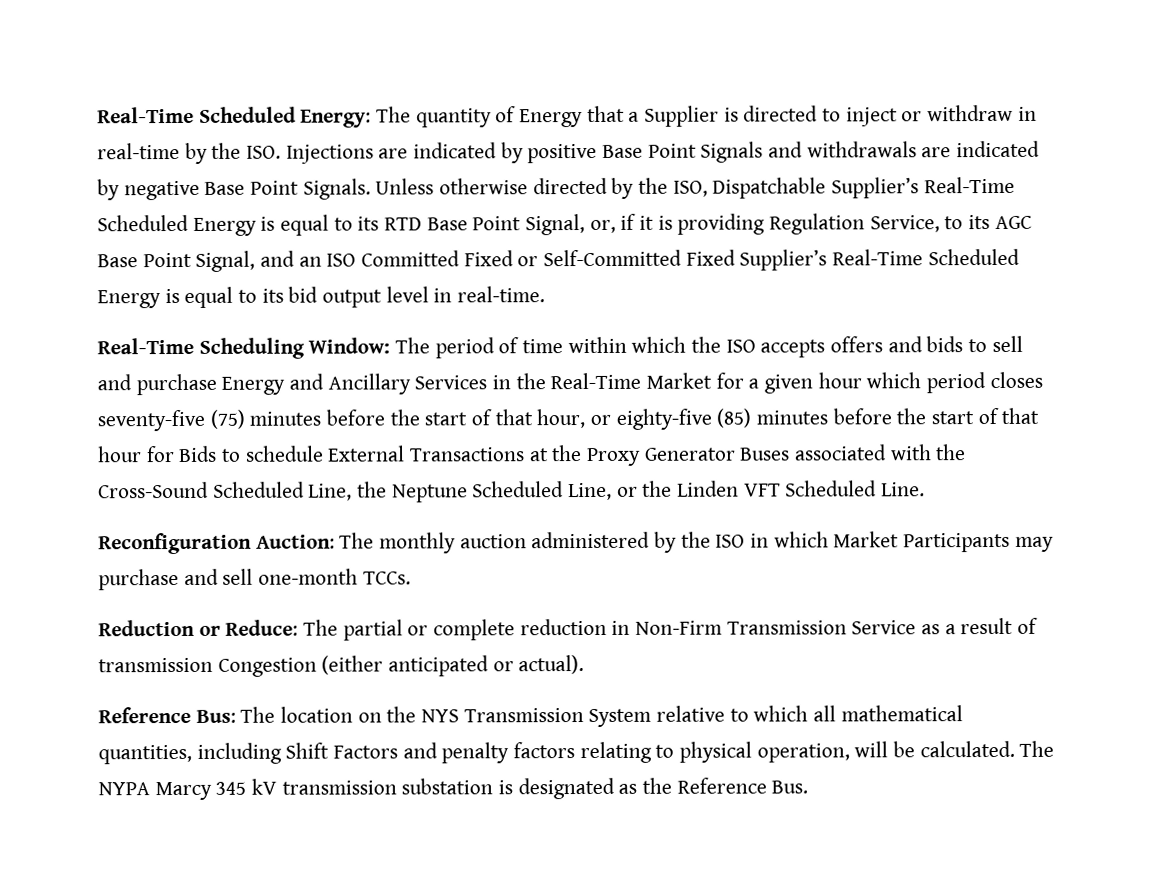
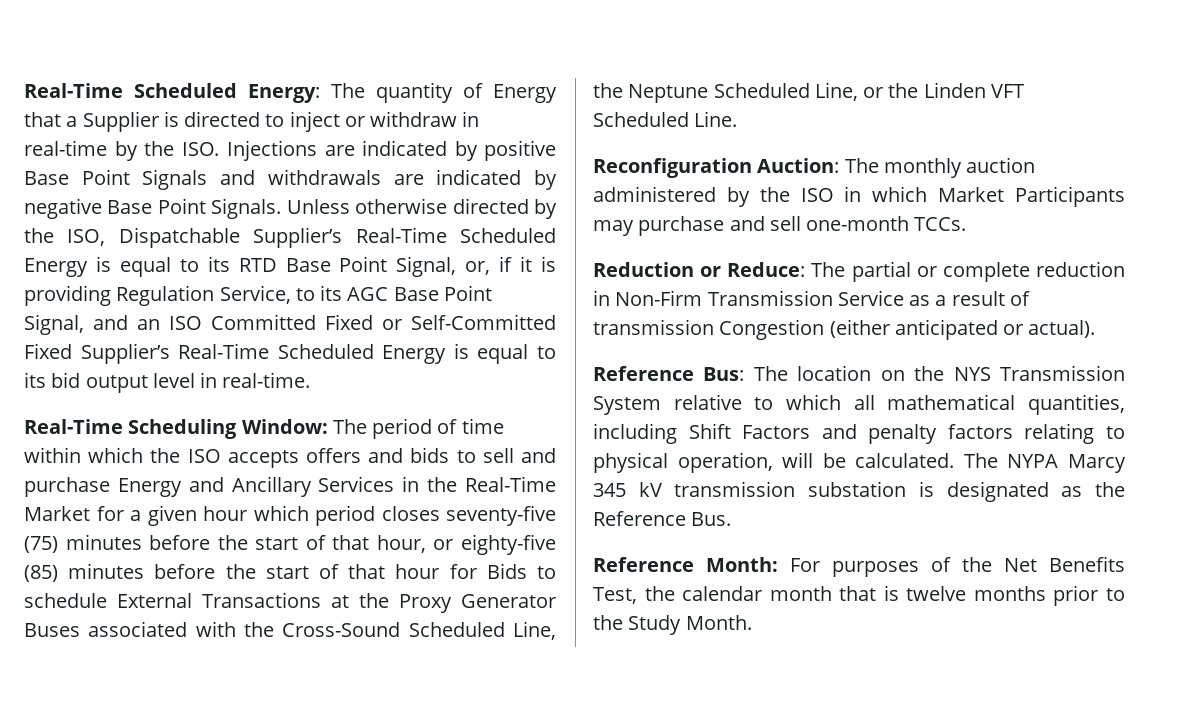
+ Reference Month: For purposes of the Net Benefits Test, the calendar month that is twelve months prior to the Study Month.

